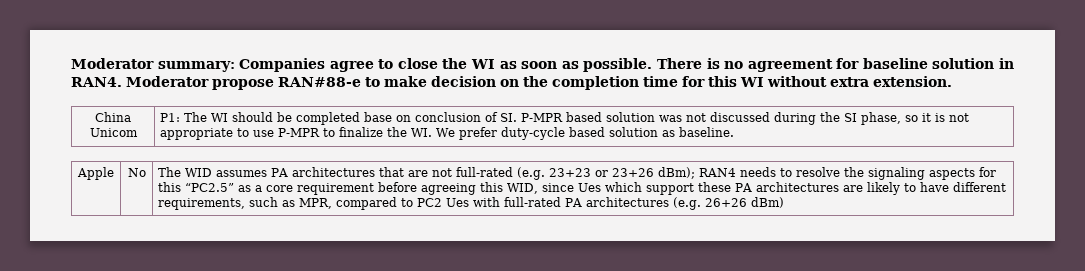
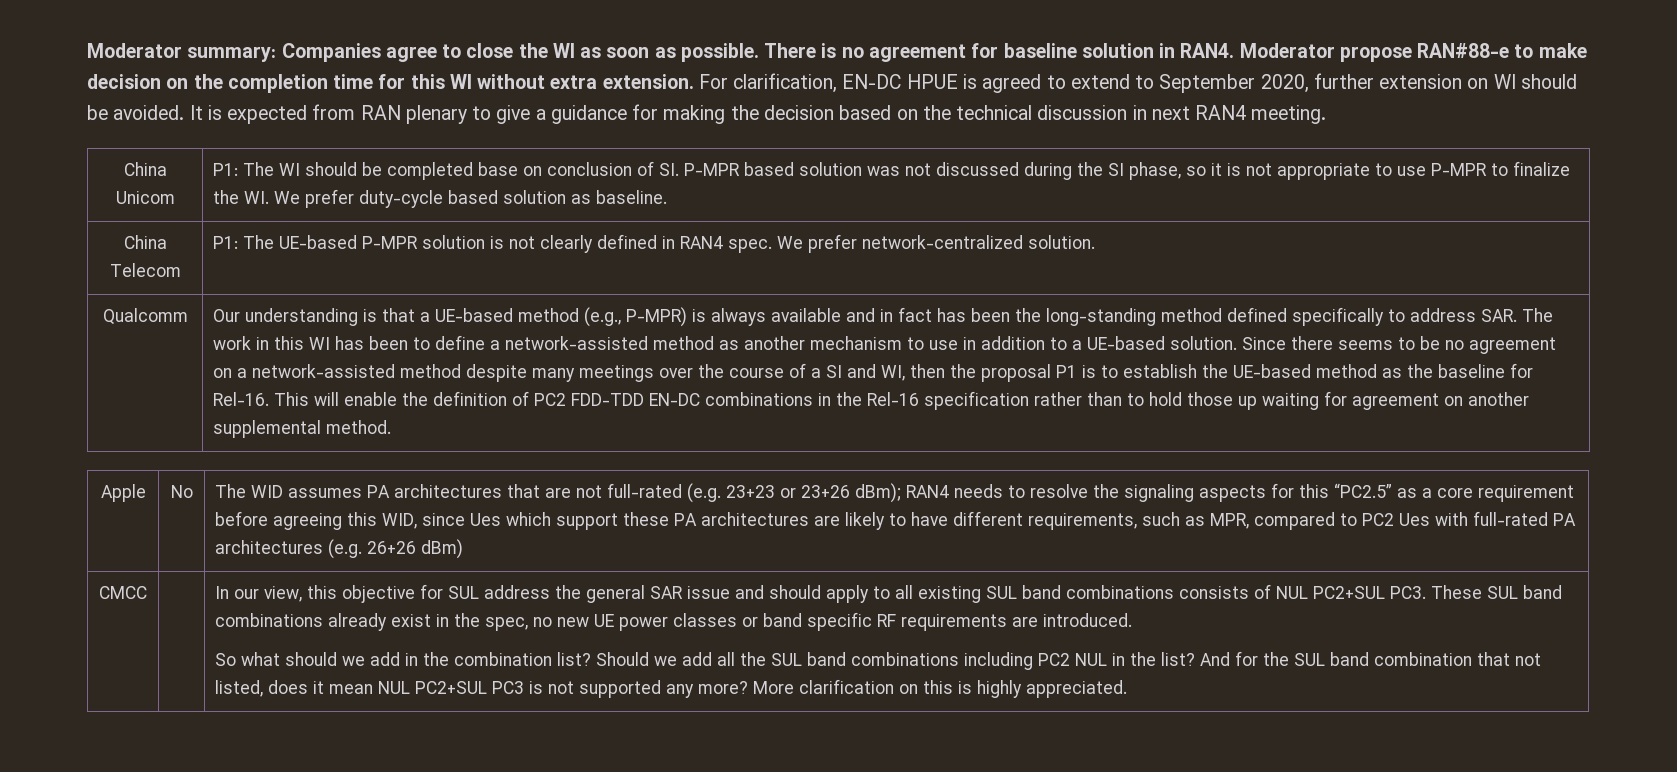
+ For clarification, EN-DC HPUE is agreed to extend to September 2020, further extension on WI should be avoided. It is expected from RAN plenary to give a guidance for making the decision based on the technical discussion in next RAN4 meeting.
+ China Telecom | P1: The UE-based P-MPR solution is not clearly defined in RAN4 spec. We prefer network-centralized solution.
+ Qualcomm | Our understanding is that a UE-based method (e.g., P-MPR) is always available and in fact has been the long-standing method defined specifically to address SAR. The work in this WI has been to define a network-assisted method as another mechanism to use in addition to a UE-based solution. Since there seems to be no agreement on a network-assisted method despite many meetings over the course of a SI and WI, then the proposal P1 is to establish the UE-based method as the baseline for Rel-16. This will enable the definition of PC2 FDD-TDD EN-DC combinations in the Rel-16 specification rather than to hold those up waiting for agreement on another supplemental method.
+ CMCC | | In our view, this objective for SUL address the general SAR issue and should apply to all existing SUL band combinations consists of NUL PC2+SUL PC3. These SUL band combinations already exist in the spec, no new UE power classes or band specific RF requirements are introduced.
+ So what should we add in the combination list? Should we add all the SUL band combinations including PC2 NUL in the list? And for the SUL band combination that not listed, does it mean NUL PC2+SUL PC3 is not supported any more? More clarification on this is highly appreciated.

